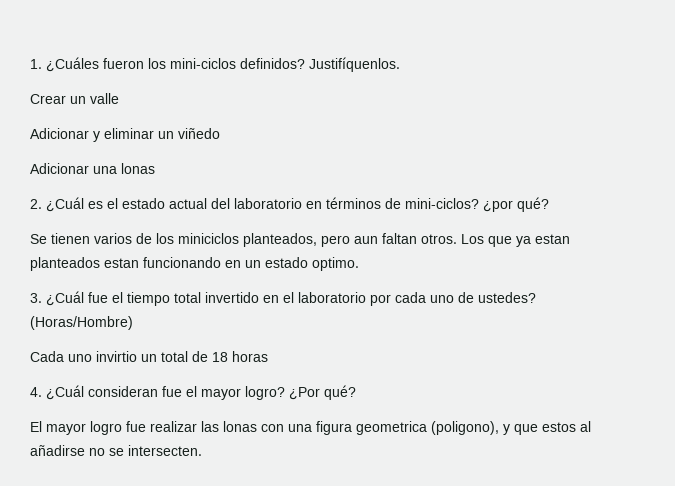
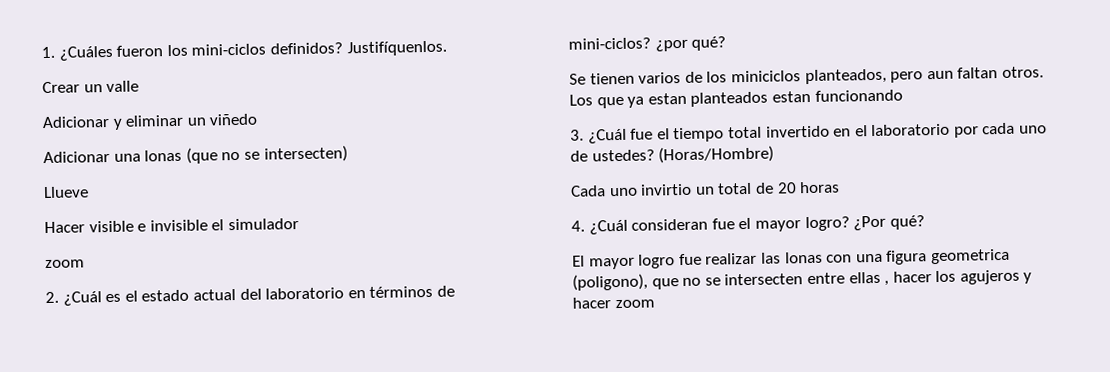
- Adicionar una lonas
+ Adicionar una lonas (que no se intersecten)
+ Llueve
+ Hacer visible e invisible el simulador
+ zoom
- Los que ya estan planteados estan funcionando en un estado optimo.
+ Los que ya estan planteados estan funcionando
- Cada uno invirtio un total de 18 horas
+ Cada uno invirtio un total de 20 horas
- El mayor logro fue realizar las lonas con una figura geometrica (poligono), y que estos al añadirse no se intersecten.
+ El mayor logro fue realizar las lonas con una figura geometrica (poligono), que no se intersecten entre ellas , hacer los agujeros y hacer zoom

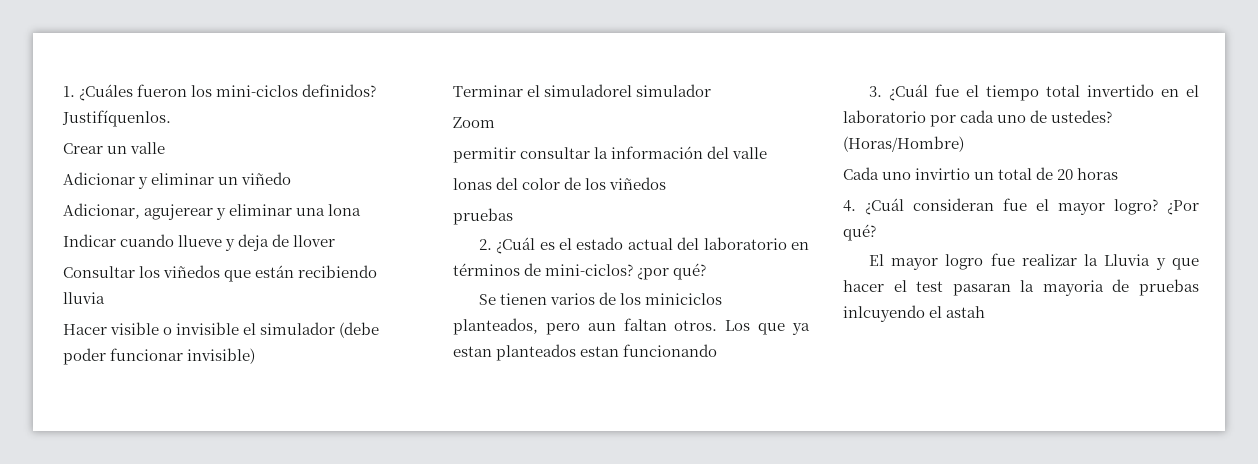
- Adicionar una lonas (que no se intersecten)
- Llueve
+ Adicionar, agujerear y eliminar una lona
+ Indicar cuando llueve y deja de llover
+ Consultar los viñedos que están recibiendo lluvia
- Hacer visible e invisible el simulador
- zoom
+ Hacer visible o invisible el simulador (debe poder funcionar invisible)
+ Terminar el simuladorel simulador
+ Zoom
+ permitir consultar la información del valle
+ lonas del color de los viñedos
+ pruebas
- El mayor logro fue realizar las lonas con una figura geometrica (poligono), que no se intersecten entre ellas , hacer los agujeros y hacer zoom
+ El mayor logro fue realizar la Lluvia y que hacer el test pasaran la mayoria de pruebas inlcuyendo el astah

